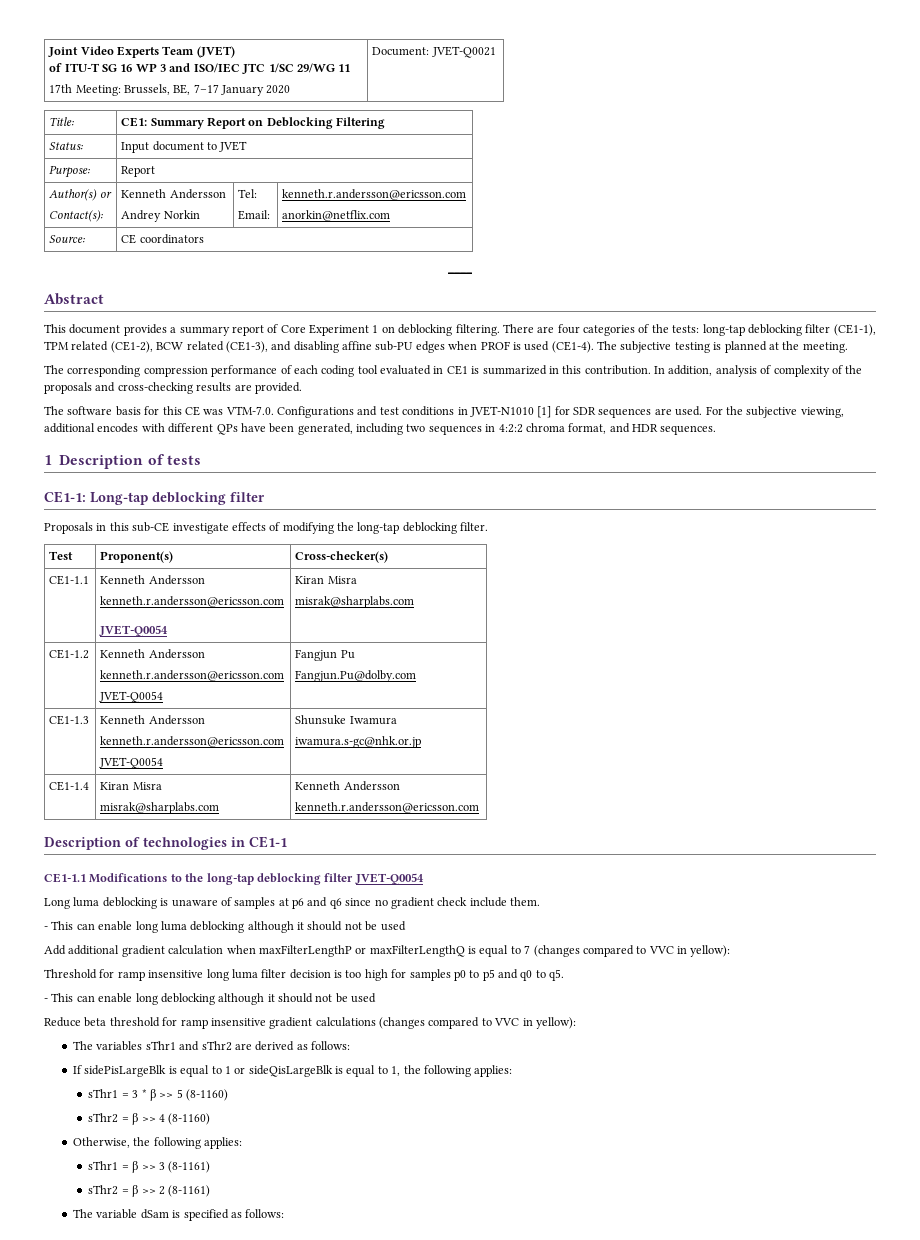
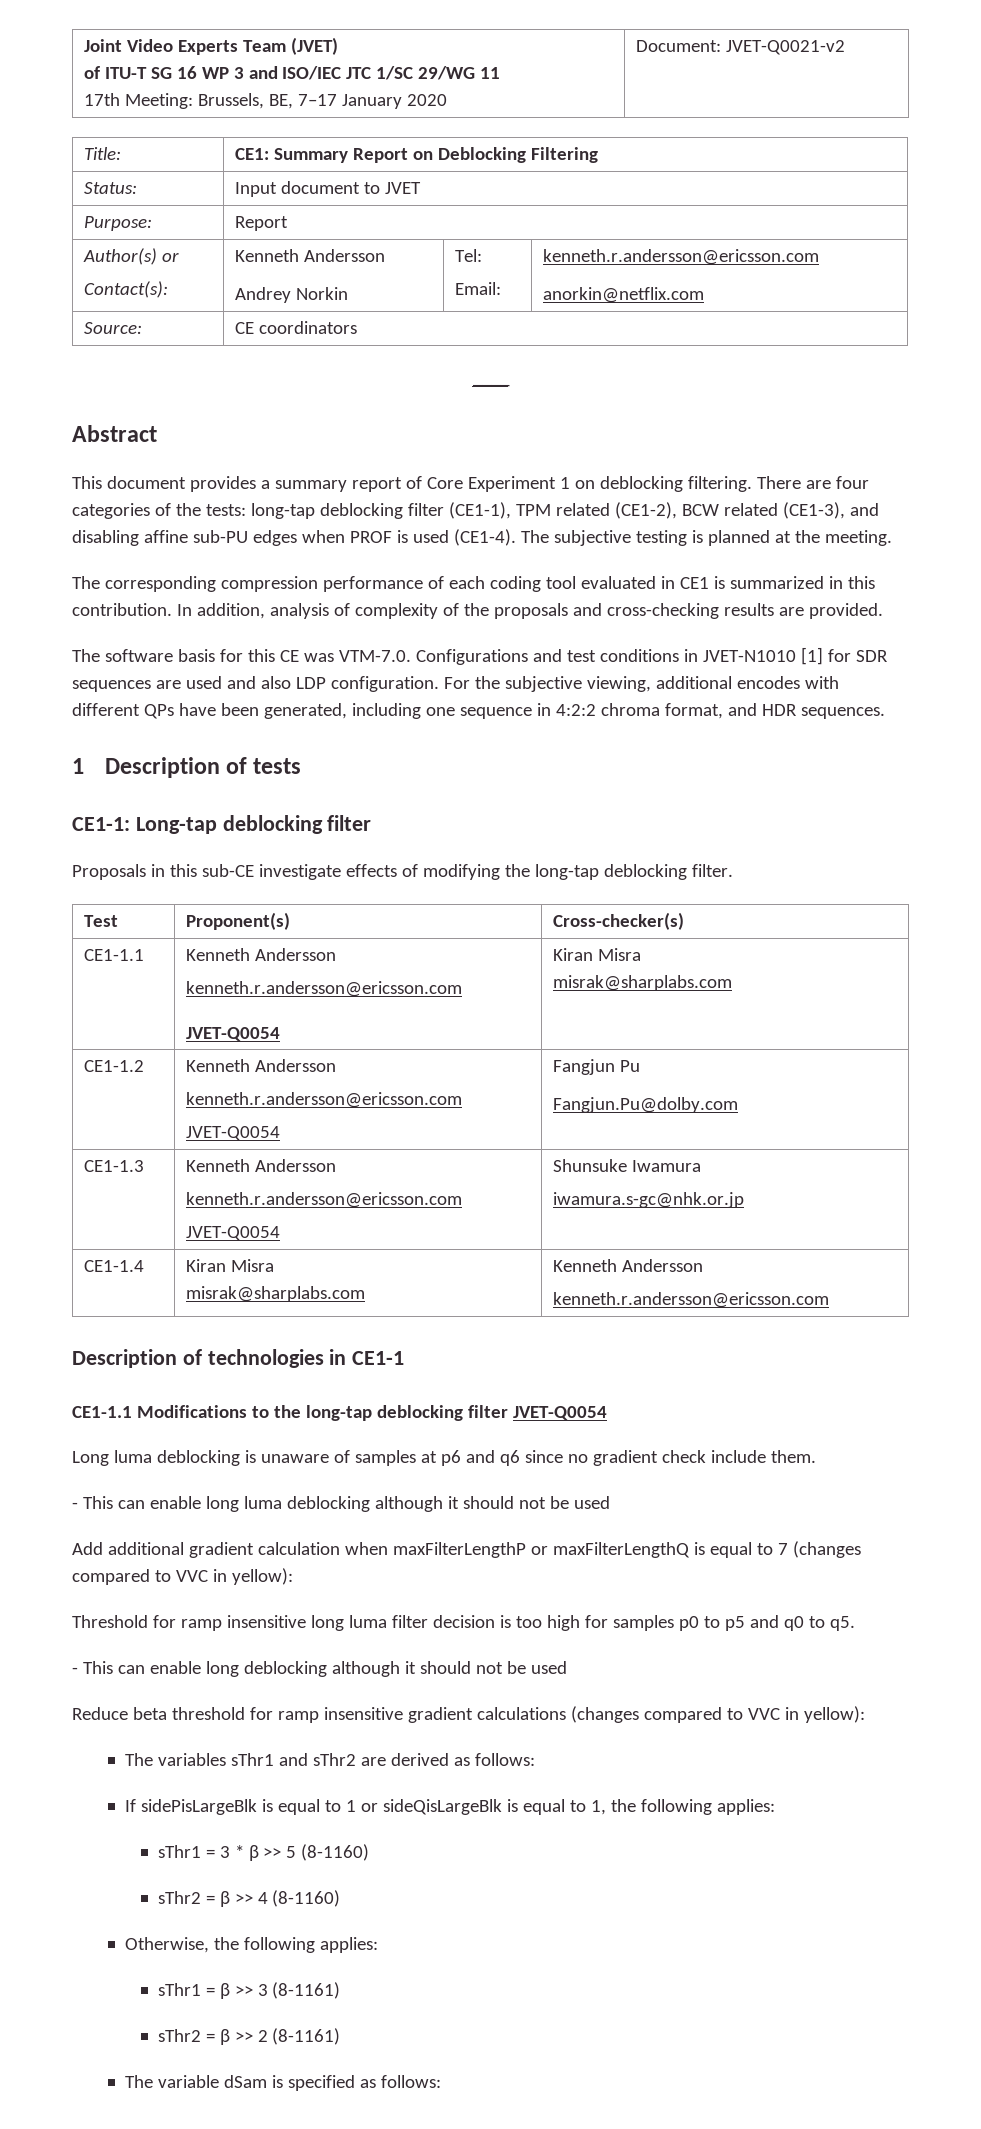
  Joint Video Experts Team (JVET)
  of ITU-T SG 16 WP 3 and ISO/IEC JTC 1/SC 29/WG 11
- 17th Meeting: Brussels, BE, 7–17 January 2020 | Document: JVET-Q0021
+ 17th Meeting: Brussels, BE, 7–17 January 2020 | Document: JVET-Q0021-v2
- The software basis for this CE was VTM-7.0. Configurations and test conditions in JVET-N1010 [1] for SDR sequences are used.
+ The software basis for this CE was VTM-7.0. Configurations and test conditions in JVET-N1010 [1] for SDR sequences are used and also LDP configuration.
- For the subjective viewing, additional encodes with different QPs have been generated, including two sequences in 4:2:2 chroma format, and HDR sequences.
+ For the subjective viewing, additional encodes with different QPs have been generated, including one sequence in 4:2:2 chroma format, and HDR sequences.

